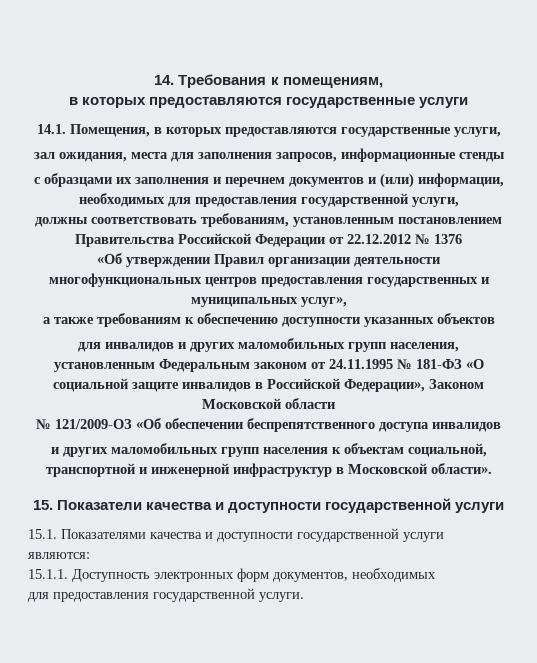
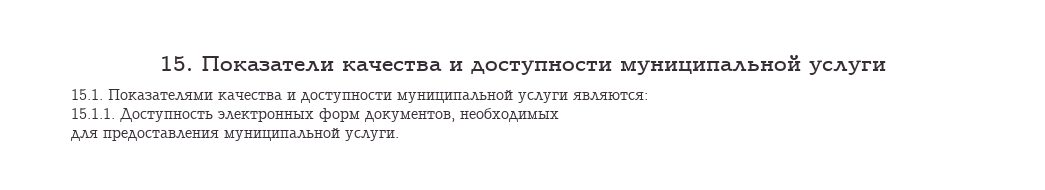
- 14. Требования к помещениям,
- в которых предоставляются государственные услуги
- 14.1. Помещения, в которых предоставляются государственные услуги,
- зал ожидания, места для заполнения запросов, информационные стенды
- с образцами их заполнения и перечнем документов и (или) информации, необходимых для предоставления государственной услуги,
- должны соответствовать требованиям, установленным постановлением Правительства Российской Федерации от 22.12.2012 № 1376
- «Об утверждении Правил организации деятельности многофункциональных центров предоставления государственных и муниципальных услуг»,
- а также требованиям к обеспечению доступности указанных объектов
- для инвалидов и других маломобильных групп населения, установленным Федеральным законом от 24.11.1995 № 181-ФЗ «О социальной защите инвалидов в Российской Федерации», Законом Московской области
- № 121/2009-ОЗ «Об обеспечении беспрепятственного доступа инвалидов
- и других маломобильных групп населения к объектам социальной, транспортной и инженерной инфраструктур в Московской области».
- 15. Показатели качества и доступности государственной услуги
+ 15. Показатели качества и доступности муниципальной услуги
- 15.1. Показателями качества и доступности государственной услуги являются:
+ 15.1. Показателями качества и доступности муниципальной услуги являются:
- для предоставления государственной услуги.
+ для предоставления муниципальной услуги.

